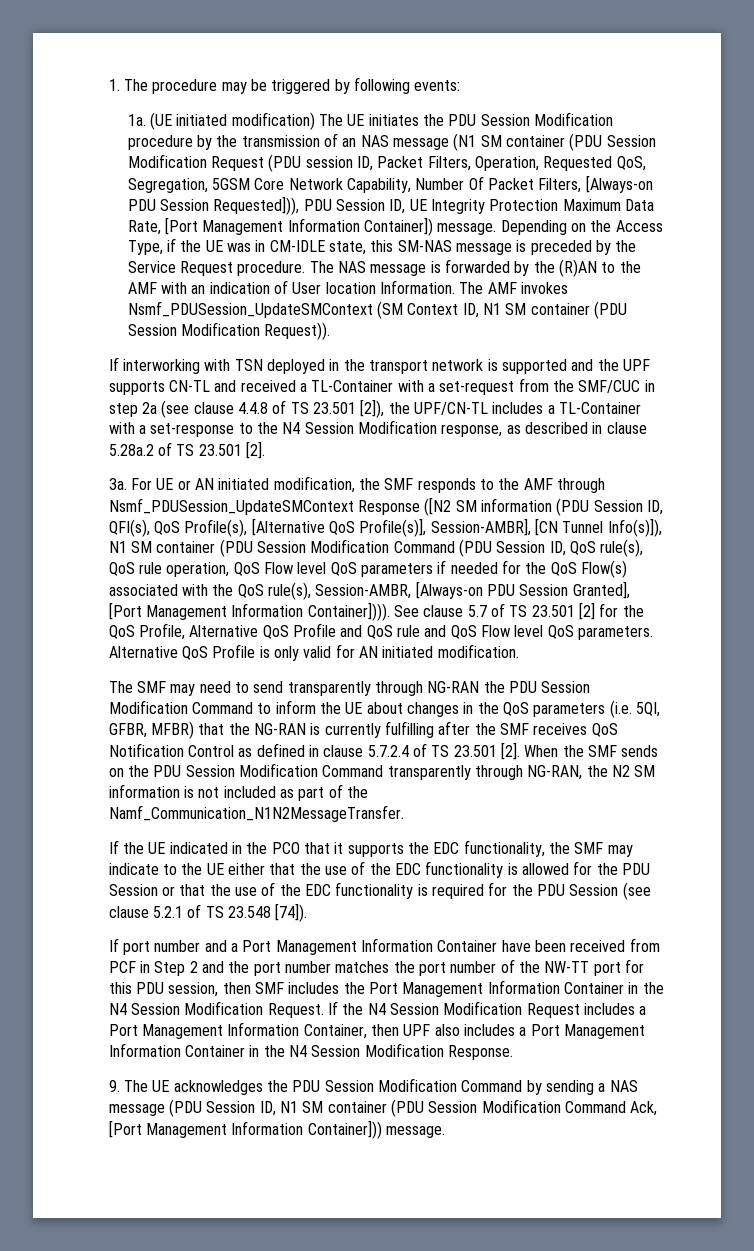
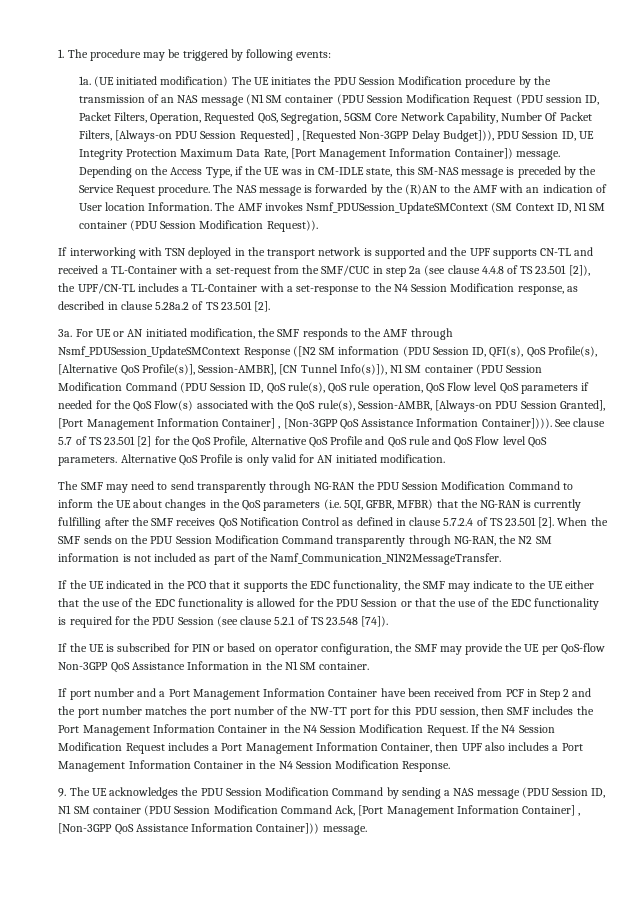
- (UE initiated modification) The UE initiates the PDU Session Modification procedure by the transmission of an NAS message (N1 SM container (PDU Session Modification Request (PDU session ID, Packet Filters, Operation, Requested QoS, Segregation, 5GSM Core Network Capability, Number Of Packet Filters, [Always-on PDU Session Requested])), PDU Session ID, UE Integrity Protection Maximum Data Rate, [Port Management Information Container]) message.
+ (UE initiated modification) The UE initiates the PDU Session Modification procedure by the transmission of an NAS message (N1 SM container (PDU Session Modification Request (PDU session ID, Packet Filters, Operation, Requested QoS, Segregation, 5GSM Core Network Capability, Number Of Packet Filters, [Always-on PDU Session Requested] , [Requested Non-3GPP Delay Budget])), PDU Session ID, UE Integrity Protection Maximum Data Rate, [Port Management Information Container]) message.
- For UE or AN initiated modification, the SMF responds to the AMF through Nsmf_PDUSession_UpdateSMContext Response ([N2 SM information (PDU Session ID, QFI(s), QoS Profile(s), [Alternative QoS Profile(s)], Session-AMBR], [CN Tunnel Info(s)]), N1 SM container (PDU Session Modification Command (PDU Session ID, QoS rule(s), QoS rule operation, QoS Flow level QoS parameters if needed for the QoS Flow(s) associated with the QoS rule(s), Session-AMBR, [Always-on PDU Session Granted], [Port Management Information Container]))).
+ For UE or AN initiated modification, the SMF responds to the AMF through Nsmf_PDUSession_UpdateSMContext Response ([N2 SM information (PDU Session ID, QFI(s), QoS Profile(s), [Alternative QoS Profile(s)], Session-AMBR], [CN Tunnel Info(s)]), N1 SM container (PDU Session Modification Command (PDU Session ID, QoS rule(s), QoS rule operation, QoS Flow level QoS parameters if needed for the QoS Flow(s) associated with the QoS rule(s), Session-AMBR, [Always-on PDU Session Granted], [Port Management Information Container] , [Non-3GPP QoS Assistance Information Container]))).
+ If the UE is subscribed for PIN or based on operator configuration, the SMF may provide the UE per QoS-flow Non-3GPP QoS Assistance Information in the N1 SM container.
- 9. The UE acknowledges the PDU Session Modification Command by sending a NAS message (PDU Session ID, N1 SM container (PDU Session Modification Command Ack, [Port Management Information Container])) message.
+ 9. The UE acknowledges the PDU Session Modification Command by sending a NAS message (PDU Session ID, N1 SM container (PDU Session Modification Command Ack, [Port Management Information Container] , [Non-3GPP QoS Assistance Information Container])) message.

